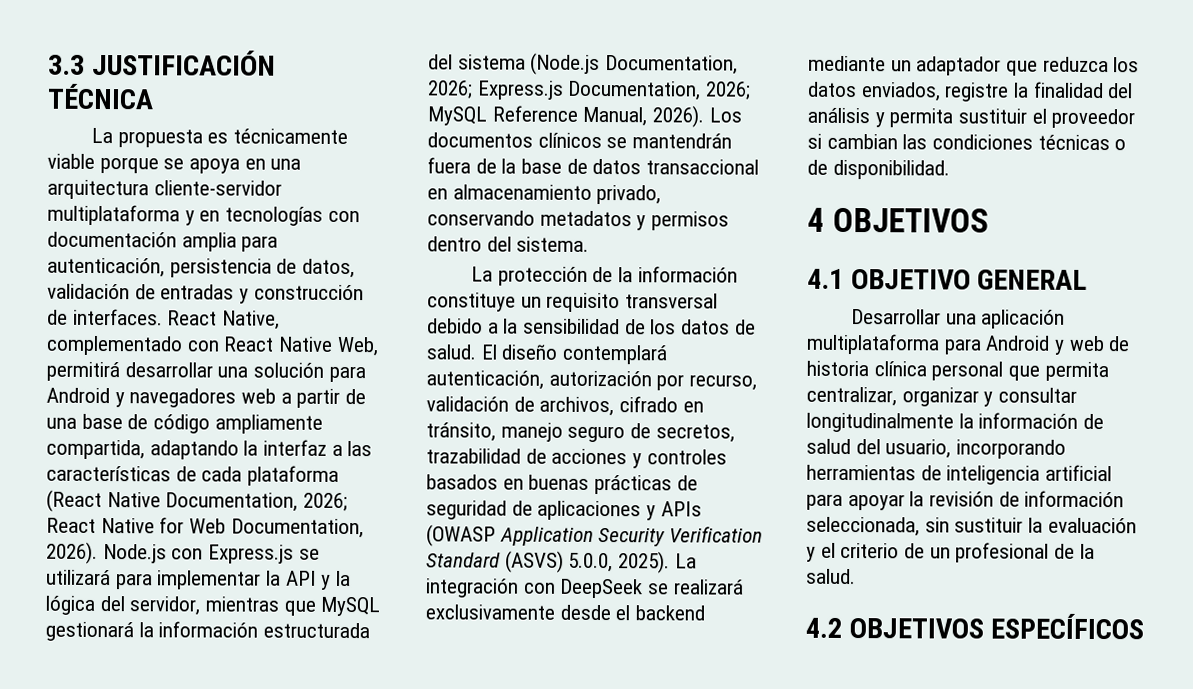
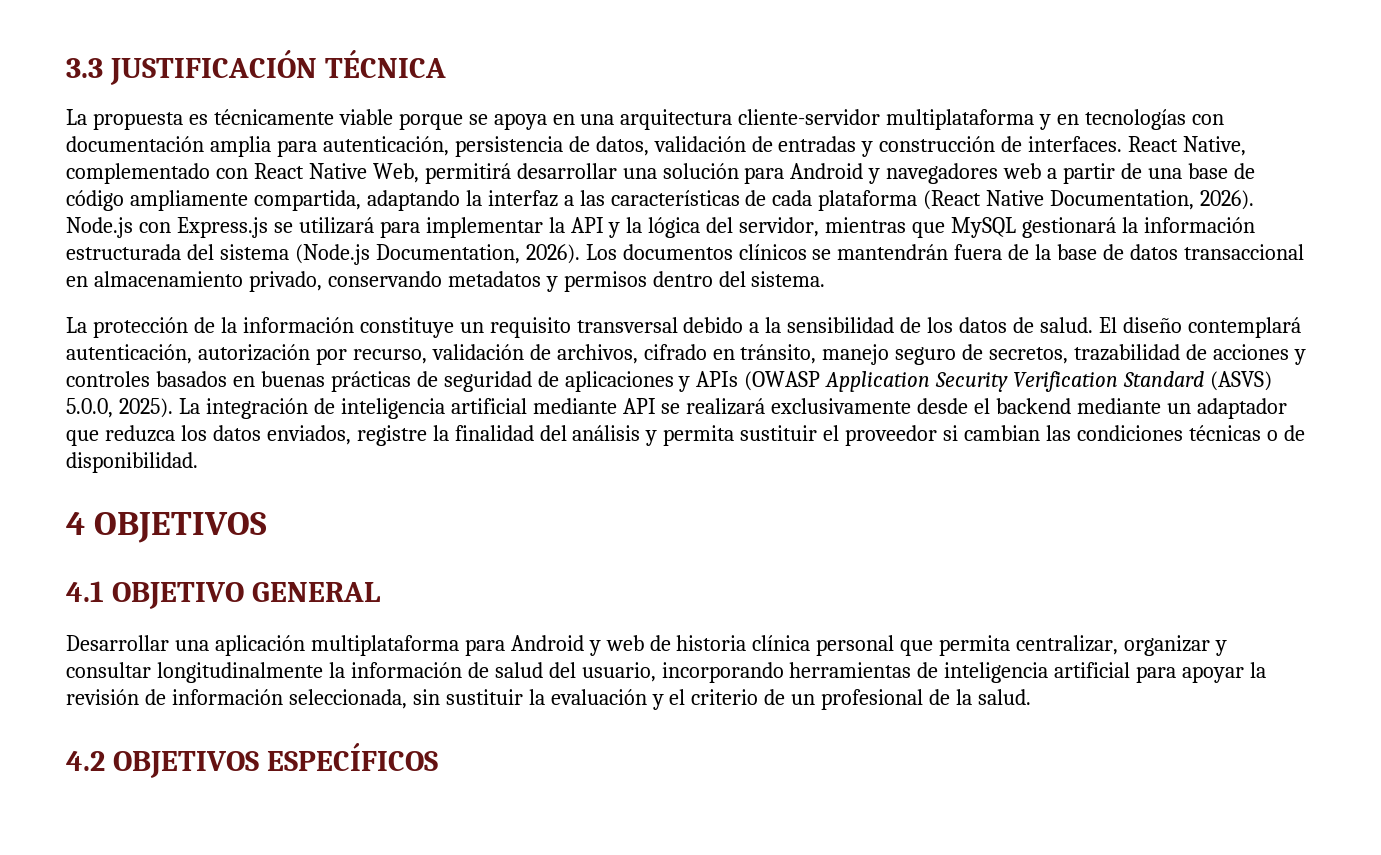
- React Native, complementado con React Native Web, permitirá desarrollar una solución para Android y navegadores web a partir de una base de código ampliamente compartida, adaptando la interfaz a las características de cada plataforma (React Native Documentation, 2026; React Native for Web Documentation, 2026).
+ React Native, complementado con React Native Web, permitirá desarrollar una solución para Android y navegadores web a partir de una base de código ampliamente compartida, adaptando la interfaz a las características de cada plataforma (React Native Documentation, 2026).
- Node.js con Express.js se utilizará para implementar la API y la lógica del servidor, mientras que MySQL gestionará la información estructurada del sistema (Node.js Documentation, 2026; Express.js Documentation, 2026; MySQL Reference Manual, 2026).
+ Node.js con Express.js se utilizará para implementar la API y la lógica del servidor, mientras que MySQL gestionará la información estructurada del sistema (Node.js Documentation, 2026).
- La integración con DeepSeek se realizará exclusivamente desde el backend mediante un adaptador que reduzca los datos enviados, registre la finalidad del análisis y permita sustituir el proveedor si cambian las condiciones técnicas o de disponibilidad.
+ La integración de inteligencia artificial mediante API se realizará exclusivamente desde el backend mediante un adaptador que reduzca los datos enviados, registre la finalidad del análisis y permita sustituir el proveedor si cambian las condiciones técnicas o de disponibilidad.

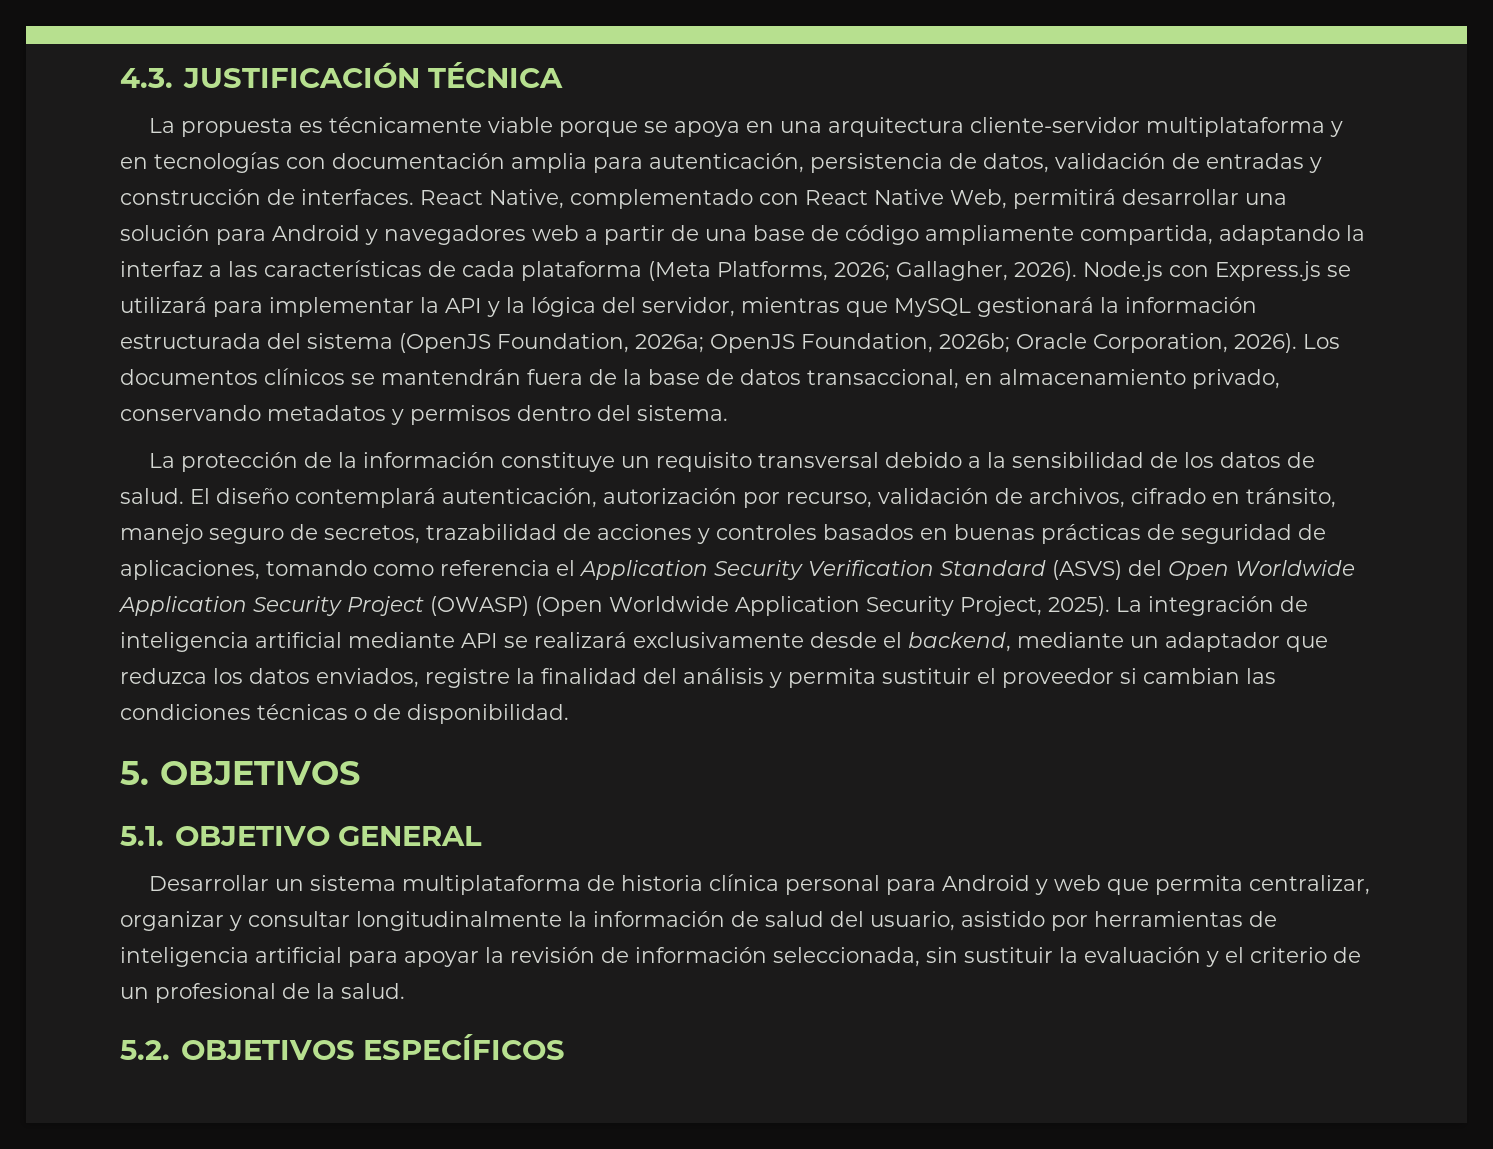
- 3.3 JUSTIFICACIÓN TÉCNICA
+ 4.3. JUSTIFICACIÓN TÉCNICA
- React Native, complementado con React Native Web, permitirá desarrollar una solución para Android y navegadores web a partir de una base de código ampliamente compartida, adaptando la interfaz a las características de cada plataforma (React Native Documentation, 2026).
+ React Native, complementado con React Native Web, permitirá desarrollar una solución para Android y navegadores web a partir de una base de código ampliamente compartida, adaptando la interfaz a las características de cada plataforma (Meta Platforms, 2026; Gallagher, 2026).
- Node.js con Express.js se utilizará para implementar la API y la lógica del servidor, mientras que MySQL gestionará la información estructurada del sistema (Node.js Documentation, 2026).
+ Node.js con Express.js se utilizará para implementar la API y la lógica del servidor, mientras que MySQL gestionará la información estructurada del sistema (OpenJS Foundation, 2026a; OpenJS Foundation, 2026b; Oracle Corporation, 2026).
- Los documentos clínicos se mantendrán fuera de la base de datos transaccional en almacenamiento privado, conservando metadatos y permisos dentro del sistema.
+ Los documentos clínicos se mantendrán fuera de la base de datos transaccional, en almacenamiento privado, conservando metadatos y permisos dentro del sistema.
- El diseño contemplará autenticación, autorización por recurso, validación de archivos, cifrado en tránsito, manejo seguro de secretos, trazabilidad de acciones y controles basados en buenas prácticas de seguridad de aplicaciones y APIs (OWASP Application Security Verification Standard (ASVS) 5.0.0, 2025).
+ El diseño contemplará autenticación, autorización por recurso, validación de archivos, cifrado en tránsito, manejo seguro de secretos, trazabilidad de acciones y controles basados en buenas prácticas de seguridad de aplicaciones, tomando como referencia el Application Security Verification Standard (ASVS) del Open Worldwide Application Security Project (OWASP) (Open Worldwide Application Security Project, 2025).
- La integración de inteligencia artificial mediante API se realizará exclusivamente desde el backend mediante un adaptador que reduzca los datos enviados, registre la finalidad del análisis y permita sustituir el proveedor si cambian las condiciones técnicas o de disponibilidad.
+ La integración de inteligencia artificial mediante API se realizará exclusivamente desde el backend, mediante un adaptador que reduzca los datos enviados, registre la finalidad del análisis y permita sustituir el proveedor si cambian las condiciones técnicas o de disponibilidad.
- 4 OBJETIVOS
+ 5. OBJETIVOS
- 4.1 OBJETIVO GENERAL
+ 5.1. OBJETIVO GENERAL
- Desarrollar una aplicación multiplataforma para Android y web de historia clínica personal que permita centralizar, organizar y consultar longitudinalmente la información de salud del usuario, incorporando herramientas de inteligencia artificial para apoyar la revisión de información seleccionada, sin sustituir la evaluación y el criterio de un profesional de la salud.
+ Desarrollar un sistema multiplataforma de historia clínica personal para Android y web que permita centralizar, organizar y consultar longitudinalmente la información de salud del usuario, asistido por herramientas de inteligencia artificial para apoyar la revisión de información seleccionada, sin sustituir la evaluación y el criterio de un profesional de la salud.
- 4.2 OBJETIVOS ESPECÍFICOS
+ 5.2. OBJETIVOS ESPECÍFICOS

